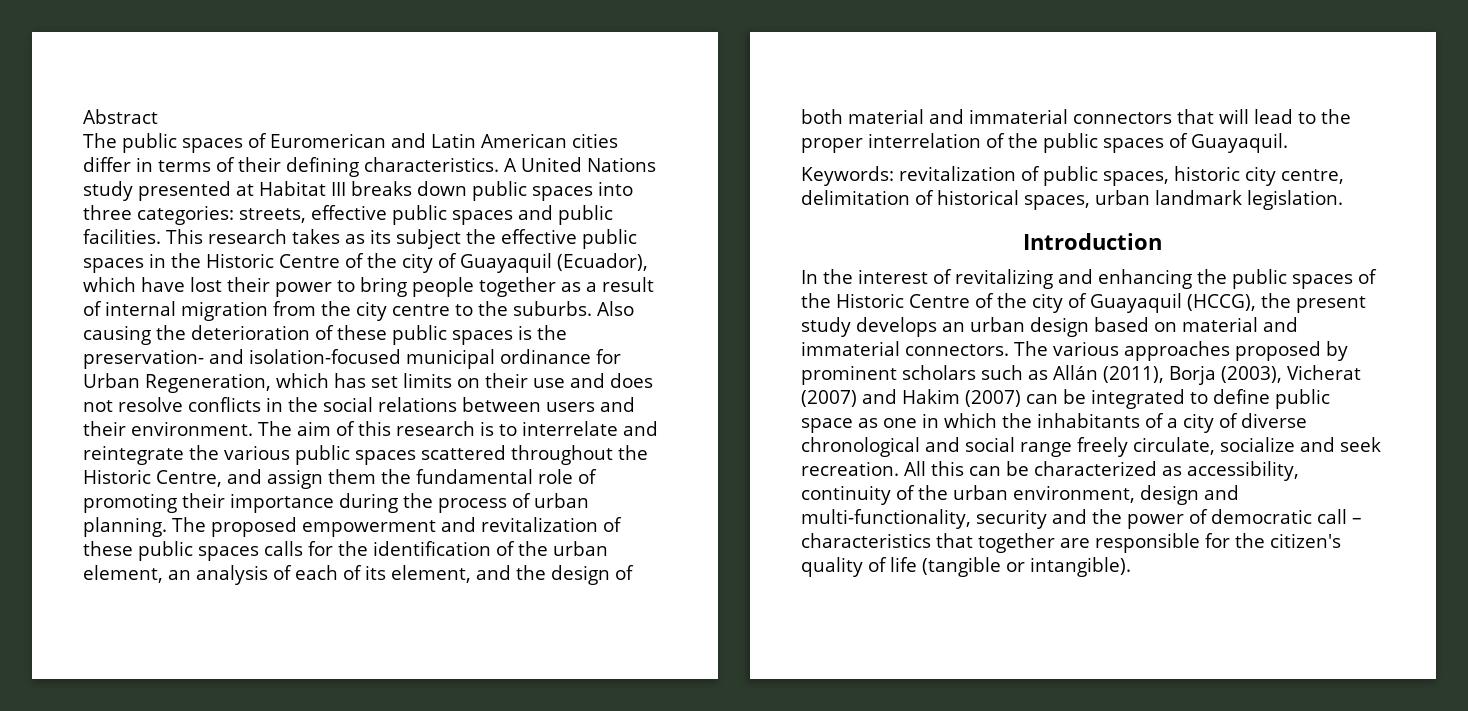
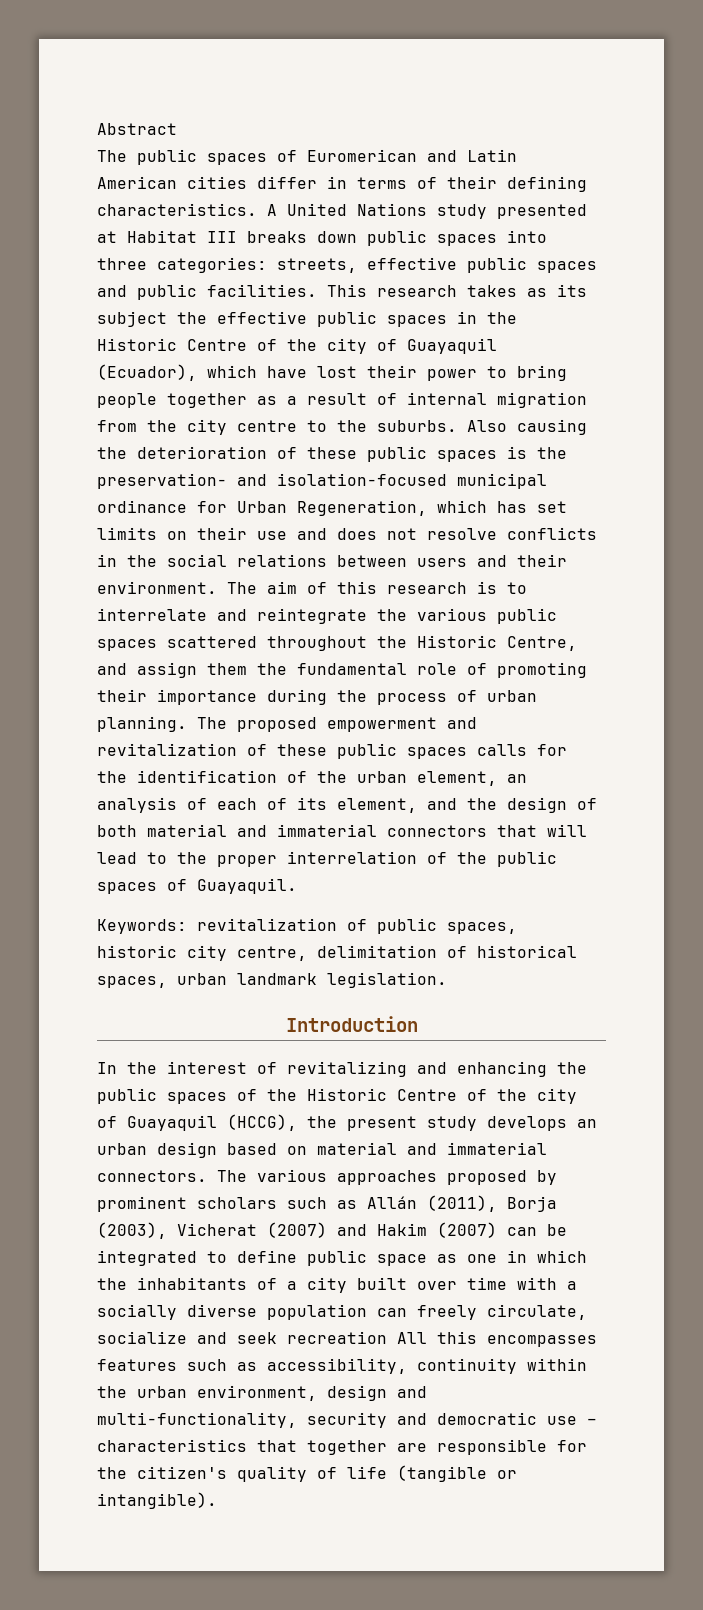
- The various approaches proposed by prominent scholars such as Allán (2011), Borja (2003), Vicherat (2007) and Hakim (2007) can be integrated to define public space as one in which the inhabitants of a city of diverse chronological and social range freely circulate, socialize and seek recreation. All this can be characterized as accessibility, continuity of the urban environment, design and multi-functionality, security and the power of democratic call – characteristics that together are responsible for the citizen's quality of life (tangible or intangible).
+ The various approaches proposed by prominent scholars such as Allán (2011), Borja (2003), Vicherat (2007) and Hakim (2007) can be integrated to define public space as one in which the inhabitants of a city built over time with a socially diverse population can freely circulate, socialize and seek recreation All this encompasses features such as accessibility, continuity within the urban environment, design and multi-functionality, security and democratic use – characteristics that together are responsible for the citizen's quality of life (tangible or intangible).

